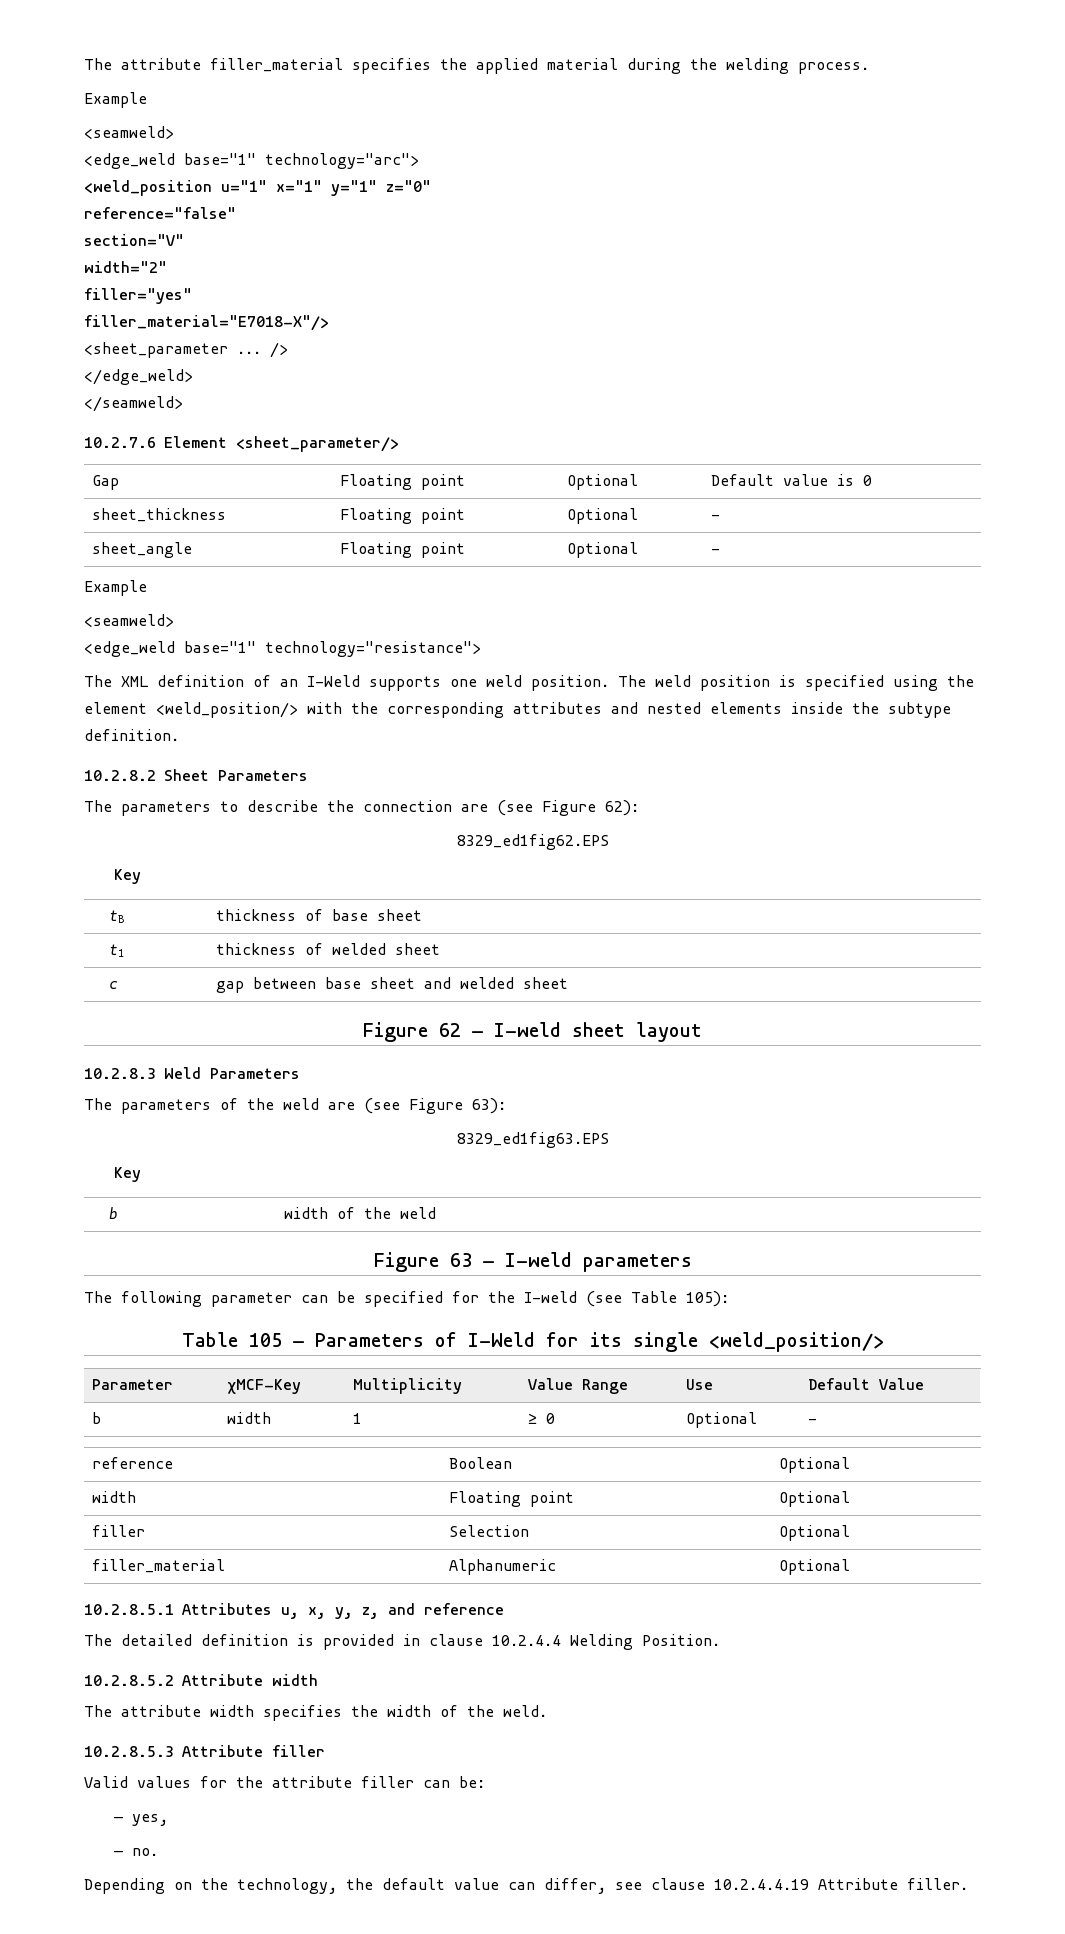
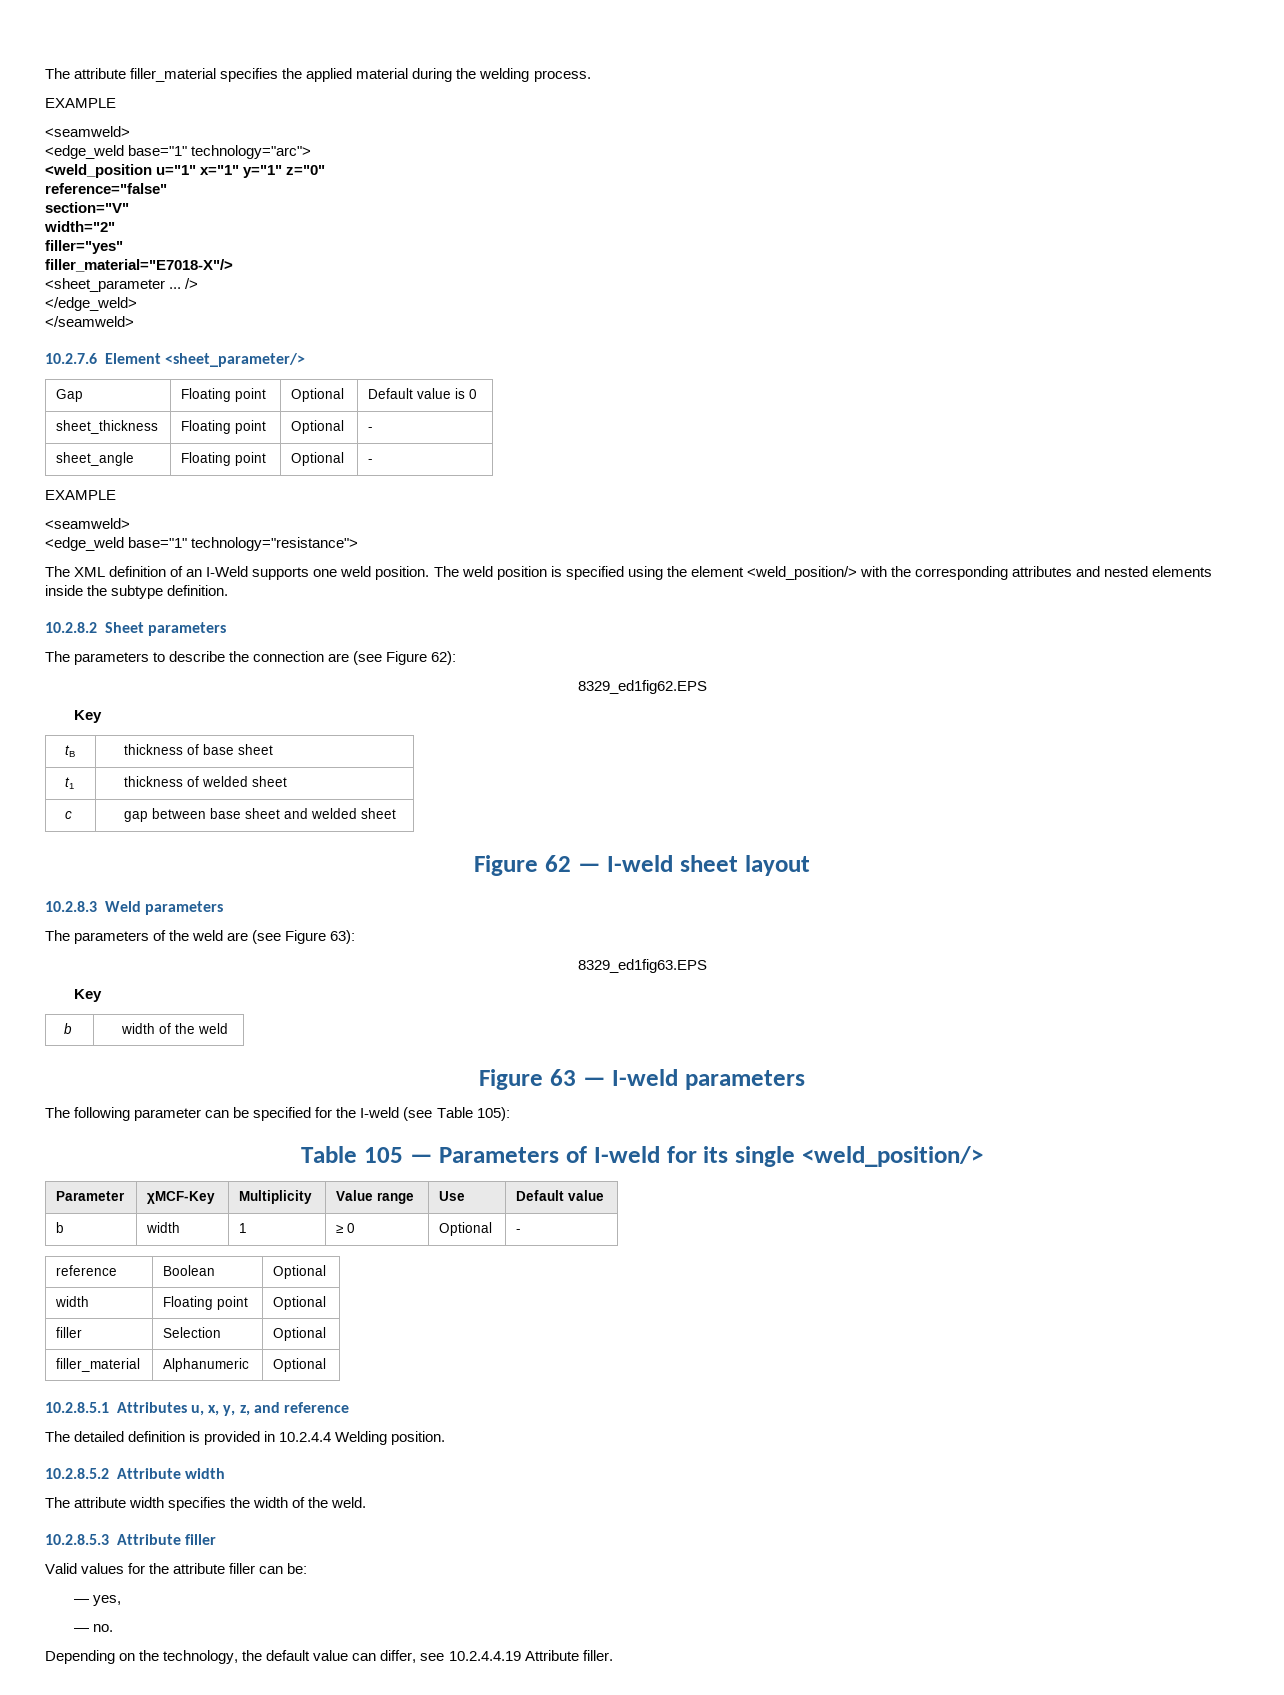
  The attribute filler_material specifies the applied material during the welding process.
- Example
+ EXAMPLE
  sheet_angle | Floating point | Optional | -
- Example
+ EXAMPLE
- 10.2.8.2 Sheet Parameters
+ 10.2.8.2 Sheet parameters
- 10.2.8.3 Weld Parameters
+ 10.2.8.3 Weld parameters
- Table 105 — Parameters of I-Weld for its single <weld_position/>
+ Table 105 — Parameters of I-weld for its single <weld_position/>
- Parameter | χMCF-Key | Multiplicity | Value Range | Use | Default Value
+ Parameter | χMCF-Key | Multiplicity | Value range | Use | Default value
- The detailed definition is provided in clause 10.2.4.4 Welding Position.
+ The detailed definition is provided in 10.2.4.4 Welding position.
- Depending on the technology, the default value can differ, see clause 10.2.4.4.19 Attribute filler.
+ Depending on the technology, the default value can differ, see 10.2.4.4.19 Attribute filler.

